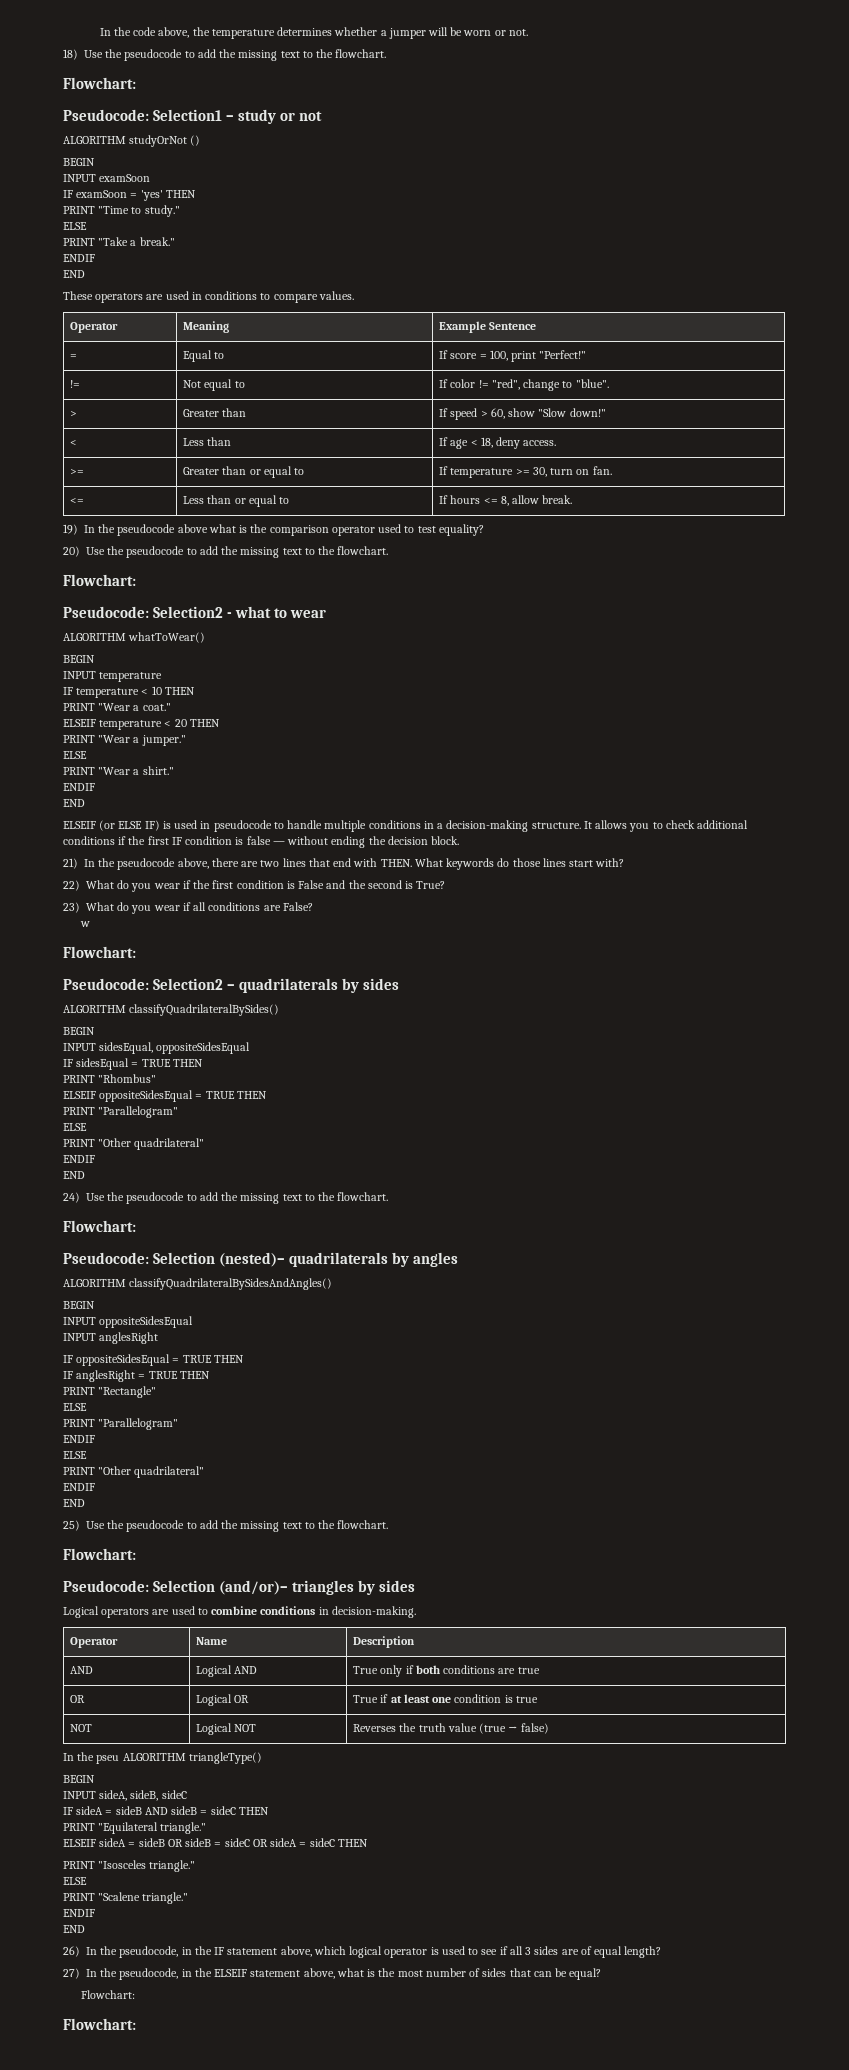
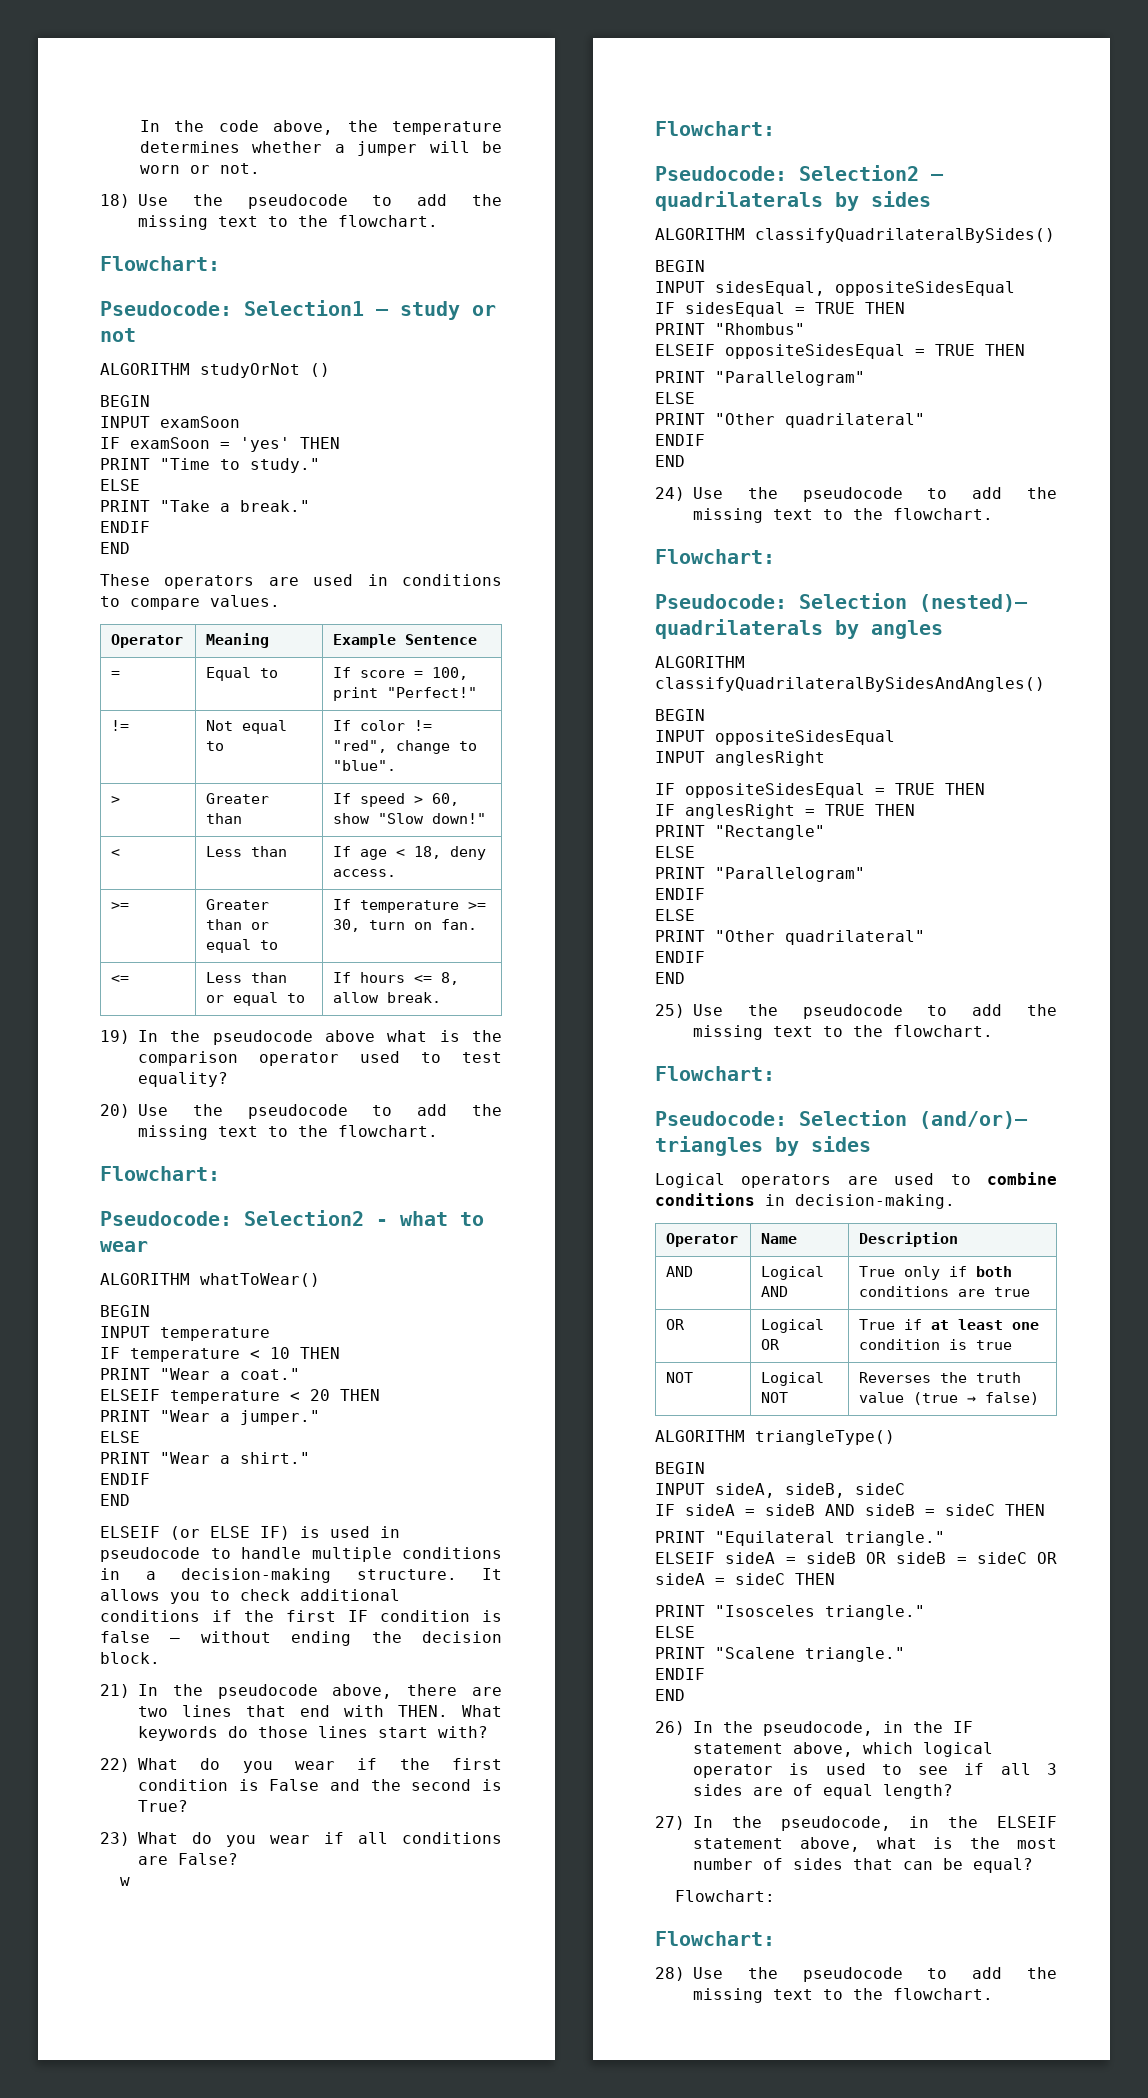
- In the pseu ALGORITHM triangleType()
+ ALGORITHM triangleType()
+ 28) Use the pseudocode to add the missing text to the flowchart.

